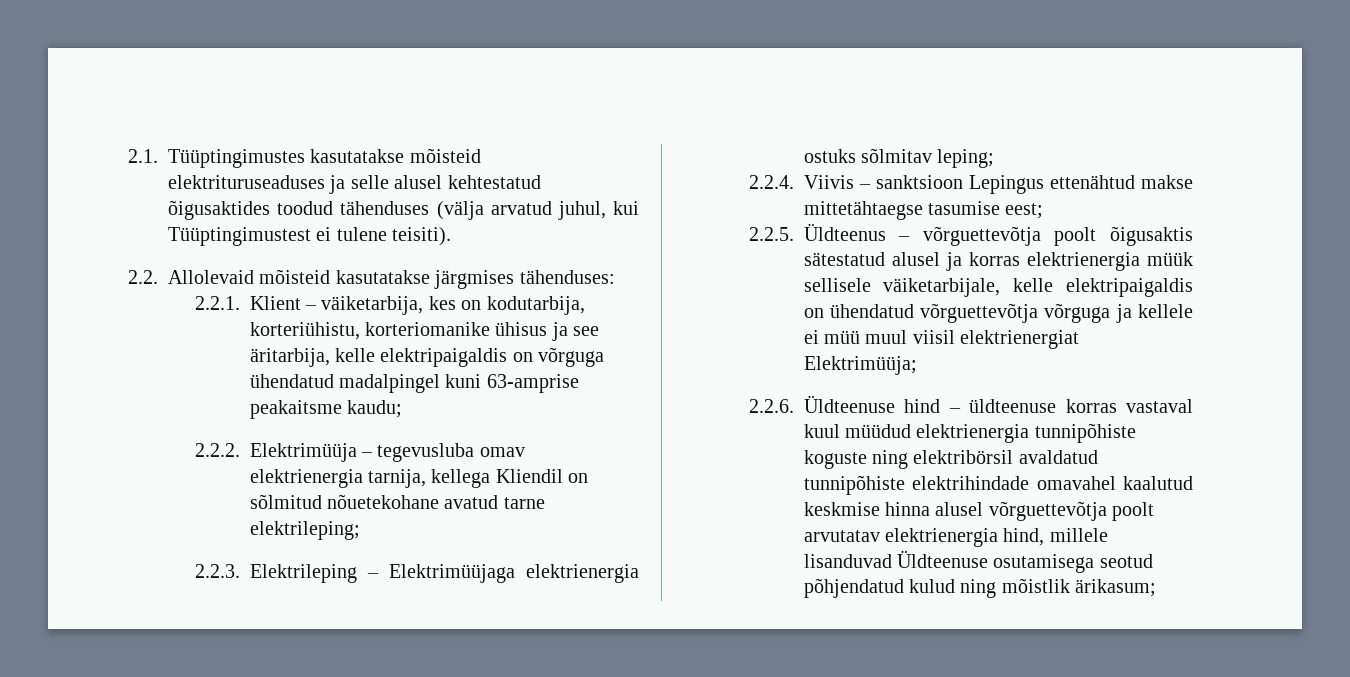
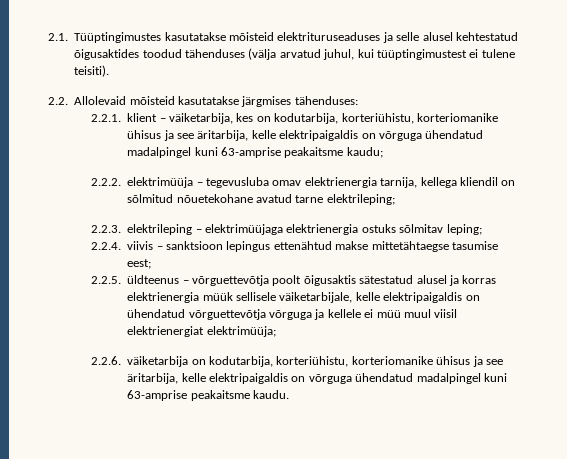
- 2.1. Tüüptingimustes kasutatakse mõisteid elektrituruseaduses ja selle alusel kehtestatud õigusaktides toodud tähenduses (välja arvatud juhul, kui Tüüptingimustest ei tulene teisiti).
+ 2.1. Tüüptingimustes kasutatakse mõisteid elektrituruseaduses ja selle alusel kehtestatud õigusaktides toodud tähenduses (välja arvatud juhul, kui tüüptingimustest ei tulene teisiti).
- 2.2.1. Klient – väiketarbija, kes on kodutarbija, korteriühistu, korteriomanike ühisus ja see äritarbija, kelle elektripaigaldis on võrguga ühendatud madalpingel kuni 63-amprise peakaitsme kaudu;
+ 2.2.1. klient – väiketarbija, kes on kodutarbija, korteriühistu, korteriomanike ühisus ja see äritarbija, kelle elektripaigaldis on võrguga ühendatud madalpingel kuni 63-amprise peakaitsme kaudu;
- 2.2.2. Elektrimüüja – tegevusluba omav elektrienergia tarnija, kellega Kliendil on sõlmitud nõuetekohane avatud tarne elektrileping;
+ 2.2.2. elektrimüüja – tegevusluba omav elektrienergia tarnija, kellega kliendil on sõlmitud nõuetekohane avatud tarne elektrileping;
- 2.2.3. Elektrileping – Elektrimüüjaga elektrienergia ostuks sõlmitav leping;
+ 2.2.3. elektrileping – elektrimüüjaga elektrienergia ostuks sõlmitav leping;
- 2.2.4. Viivis – sanktsioon Lepingus ettenähtud makse mittetähtaegse tasumise eest;
+ 2.2.4. viivis – sanktsioon lepingus ettenähtud makse mittetähtaegse tasumise eest;
- 2.2.5. Üldteenus – võrguettevõtja poolt õigusaktis sätestatud alusel ja korras elektrienergia müük sellisele väiketarbijale, kelle elektripaigaldis on ühendatud võrguettevõtja võrguga ja kellele ei müü muul viisil elektrienergiat Elektrimüüja;
+ 2.2.5. üldteenus – võrguettevõtja poolt õigusaktis sätestatud alusel ja korras elektrienergia müük sellisele väiketarbijale, kelle elektripaigaldis on ühendatud võrguettevõtja võrguga ja kellele ei müü muul viisil elektrienergiat elektrimüüja;
- 2.2.6. Üldteenuse hind – üldteenuse korras vastaval kuul müüdud elektrienergia tunnipõhiste koguste ning elektribörsil avaldatud tunnipõhiste elektrihindade omavahel kaalutud keskmise hinna alusel võrguettevõtja poolt arvutatav elektrienergia hind, millele lisanduvad Üldteenuse osutamisega seotud põhjendatud kulud ning mõistlik ärikasum;
+ 2.2.6. väiketarbija on kodutarbija, korteriühistu, korteriomanike ühisus ja see äritarbija, kelle elektripaigaldis on võrguga ühendatud madalpingel kuni 63-amprise peakaitsme kaudu.

